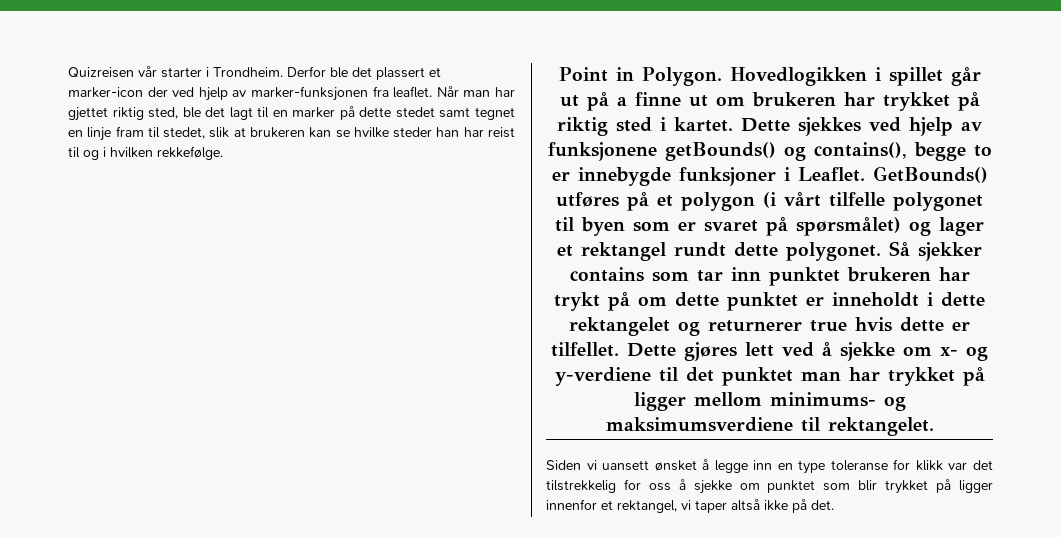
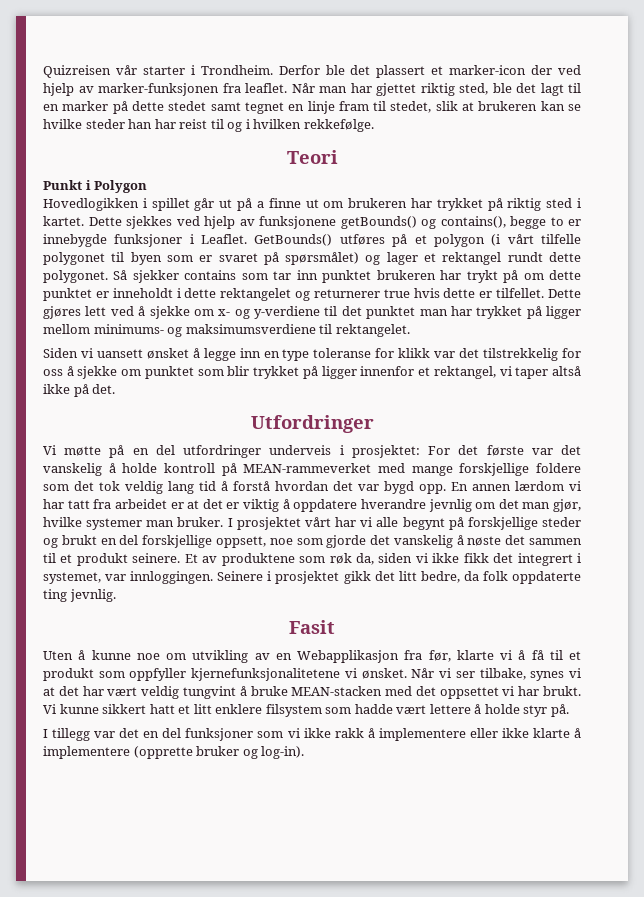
- Point in Polygon. Hovedlogikken i spillet går ut på a finne ut om brukeren har trykket på riktig sted i kartet.
+ Teori
+ Punkt i Polygon
+ Hovedlogikken i spillet går ut på a finne ut om brukeren har trykket på riktig sted i kartet.
+ Utfordringer
+ Vi møtte på en del utfordringer underveis i prosjektet: For det første var det vanskelig å holde kontroll på MEAN-rammeverket med mange forskjellige foldere som det tok veldig lang tid å forstå hvordan det var bygd opp. En annen lærdom vi har tatt fra arbeidet er at det er viktig å oppdatere hverandre jevnlig om det man gjør, hvilke systemer man bruker. I prosjektet vårt har vi alle begynt på forskjellige steder og brukt en del forskjellige oppsett, noe som gjorde det vanskelig å nøste det sammen til et produkt seinere. Et av produktene som røk da, siden vi ikke fikk det integrert i systemet, var innloggingen. Seinere i prosjektet gikk det litt bedre, da folk oppdaterte ting jevnlig.
+ Fasit
+ Uten å kunne noe om utvikling av en Webapplikasjon fra før, klarte vi å få til et produkt som oppfyller kjernefunksjonalitetene vi ønsket. Når vi ser tilbake, synes vi at det har vært veldig tungvint å bruke MEAN-stacken med det oppsettet vi har brukt. Vi kunne sikkert hatt et litt enklere filsystem som hadde vært lettere å holde styr på.
+ I tillegg var det en del funksjoner som vi ikke rakk å implementere eller ikke klarte å implementere (opprette bruker og log-in).

